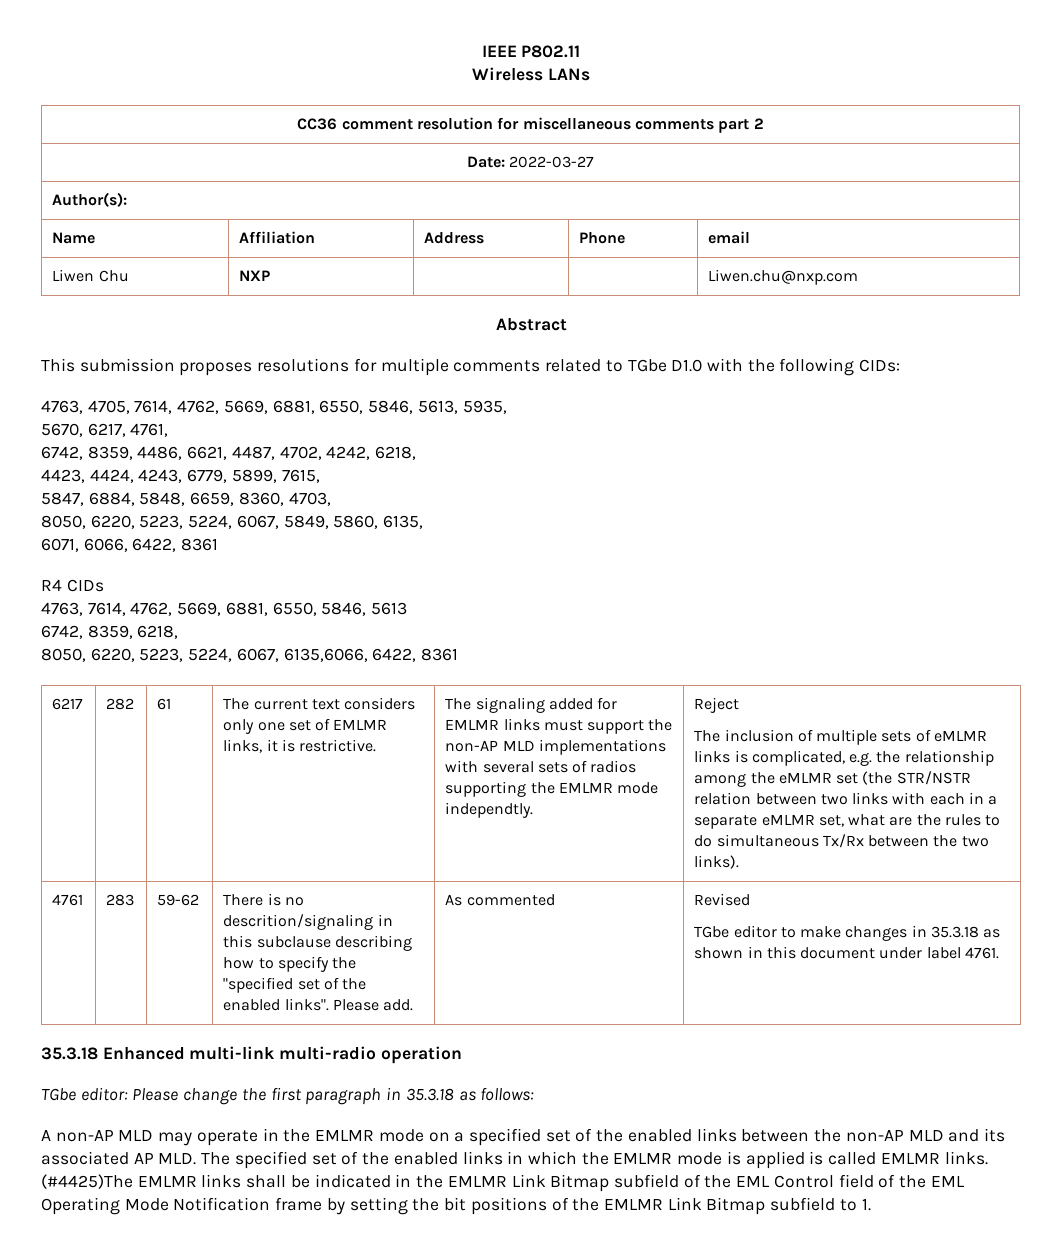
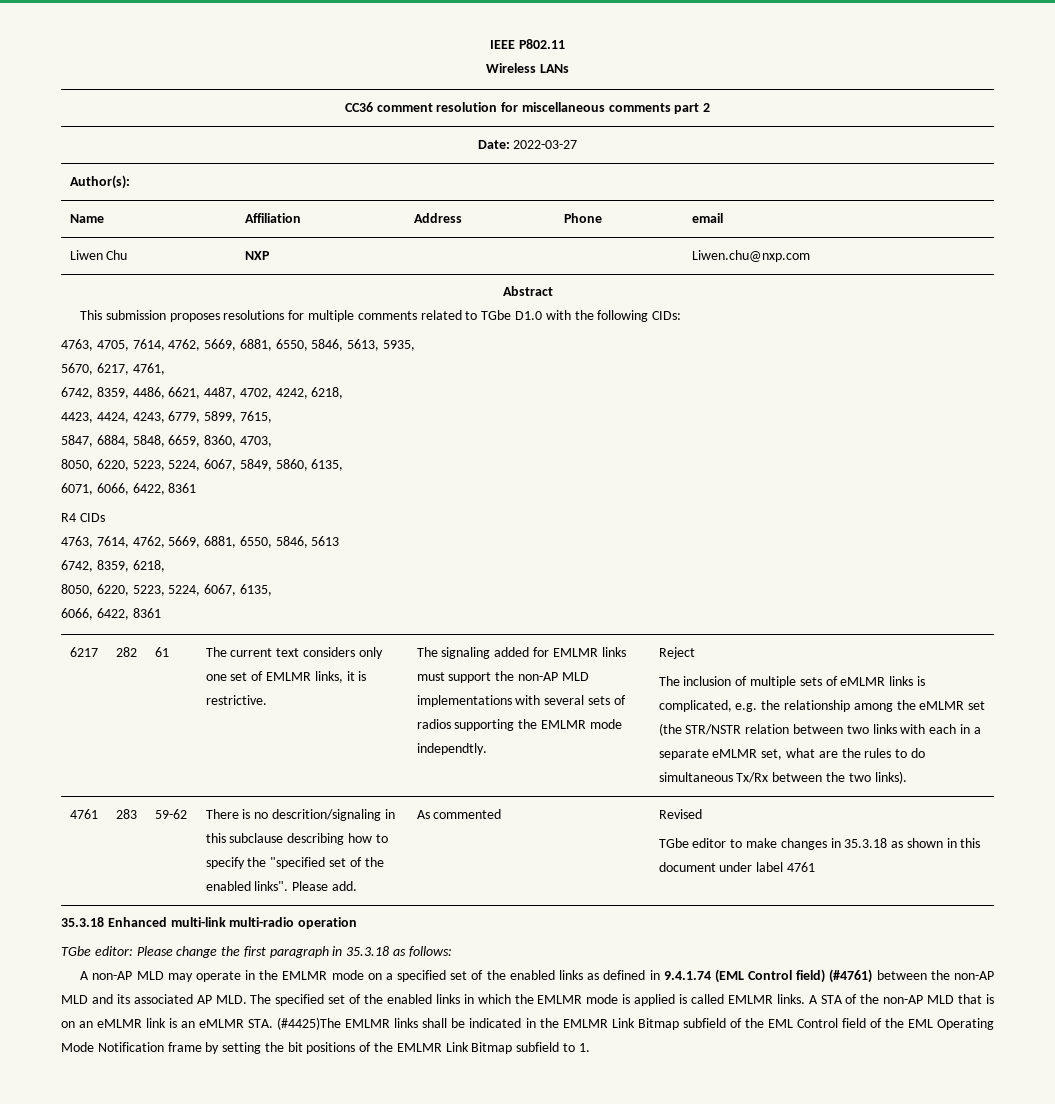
- 8050, 6220, 5223, 5224, 6067, 6135,6066, 6422, 8361
+ 8050, 6220, 5223, 5224, 6067, 6135,
+ 6066, 6422, 8361
- TGbe editor to make changes in 35.3.18 as shown in this document under label 4761.
+ TGbe editor to make changes in 35.3.18 as shown in this document under label 4761
- A non-AP MLD may operate in the EMLMR mode on a specified set of the enabled links between the non-AP MLD and its associated AP MLD. The specified set of the enabled links in which the EMLMR mode is applied is called EMLMR links.
+ A non-AP MLD may operate in the EMLMR mode on a specified set of the enabled links as defined in 9.4.1.74 (EML Control field) (#4761) between the non-AP MLD and its associated AP MLD. The specified set of the enabled links in which the EMLMR mode is applied is called EMLMR links.
- (#4425)The EMLMR links shall be indicated in the EMLMR Link Bitmap subfield of the EML Control field of the EML Operating Mode Notification frame by setting the bit positions of the EMLMR Link Bitmap subfield to 1.
+ A STA of the non-AP MLD that is on an eMLMR link is an eMLMR STA. (#4425)The EMLMR links shall be indicated in the EMLMR Link Bitmap subfield of the EML Control field of the EML Operating Mode Notification frame by setting the bit positions of the EMLMR Link Bitmap subfield to 1.

